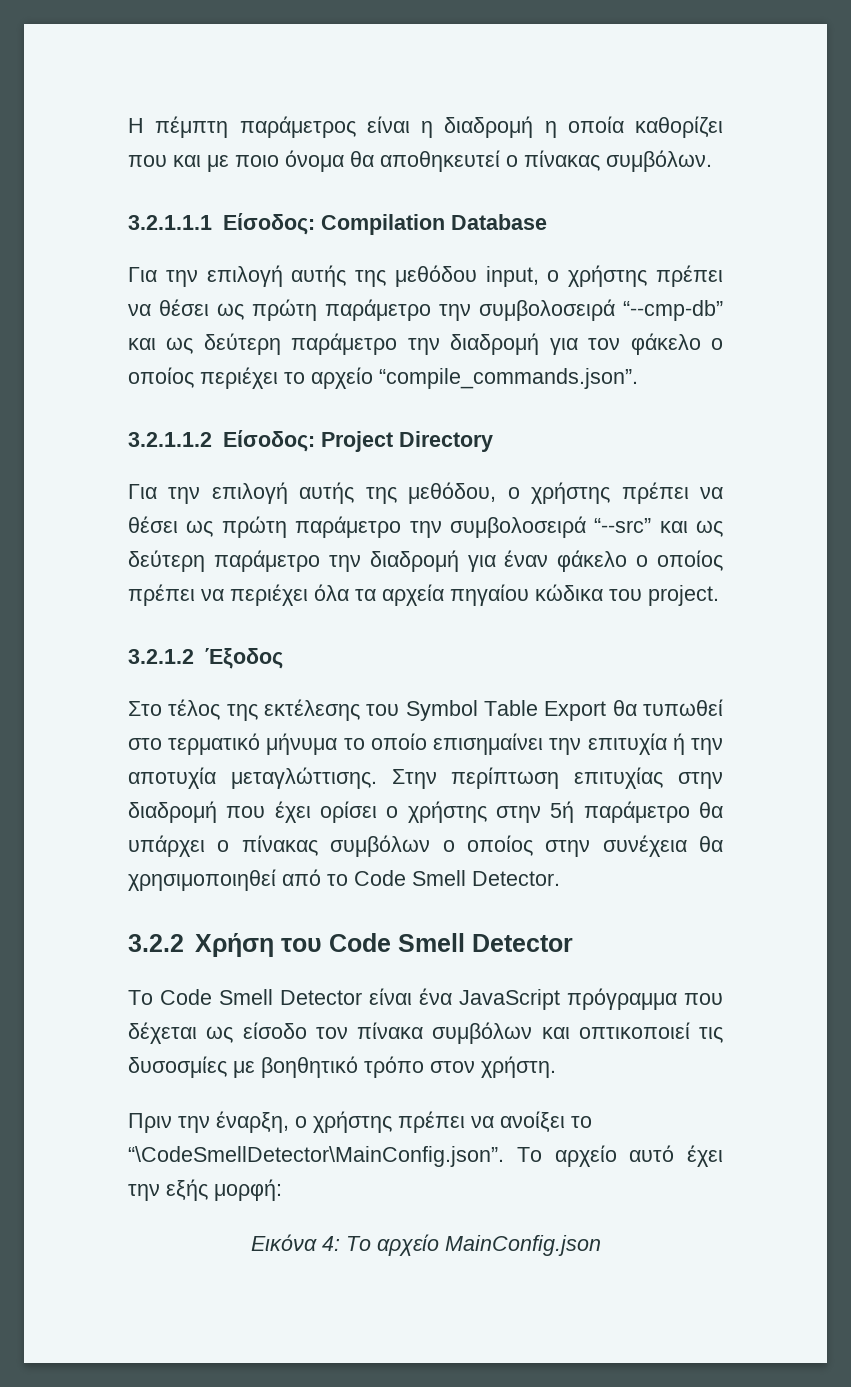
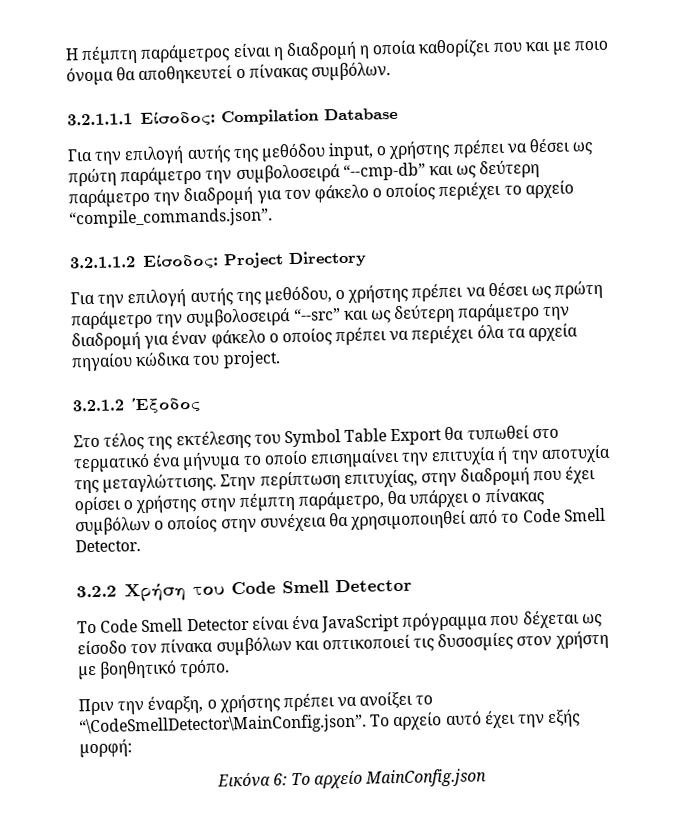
- Στο τέλος της εκτέλεσης του Symbol Table Export θα τυπωθεί στο τερματικό μήνυμα το οποίο επισημαίνει την επιτυχία ή την αποτυχία μεταγλώττισης.
+ Στο τέλος της εκτέλεσης του Symbol Table Export θα τυπωθεί στο τερματικό ένα μήνυμα το οποίο επισημαίνει την επιτυχία ή την αποτυχία της μεταγλώττισης.
- Στην περίπτωση επιτυχίας στην διαδρομή που έχει ορίσει ο χρήστης στην 5ή παράμετρο θα υπάρχει ο πίνακας συμβόλων ο οποίος στην συνέχεια θα χρησιμοποιηθεί από το Code Smell Detector.
+ Στην περίπτωση επιτυχίας, στην διαδρομή που έχει ορίσει ο χρήστης στην πέμπτη παράμετρο, θα υπάρχει ο πίνακας συμβόλων ο οποίος στην συνέχεια θα χρησιμοποιηθεί από το Code Smell Detector.
- Το Code Smell Detector είναι ένα JavaScript πρόγραμμα που δέχεται ως είσοδο τον πίνακα συμβόλων και οπτικοποιεί τις δυσοσμίες με βοηθητικό τρόπο στον χρήστη.
+ Το Code Smell Detector είναι ένα JavaScript πρόγραμμα που δέχεται ως είσοδο τον πίνακα συμβόλων και οπτικοποιεί τις δυσοσμίες στον χρήστη με βοηθητικό τρόπο.
- Εικόνα 4: Το αρχείο MainConfig.json
+ Εικόνα 6: Το αρχείο MainConfig.json

